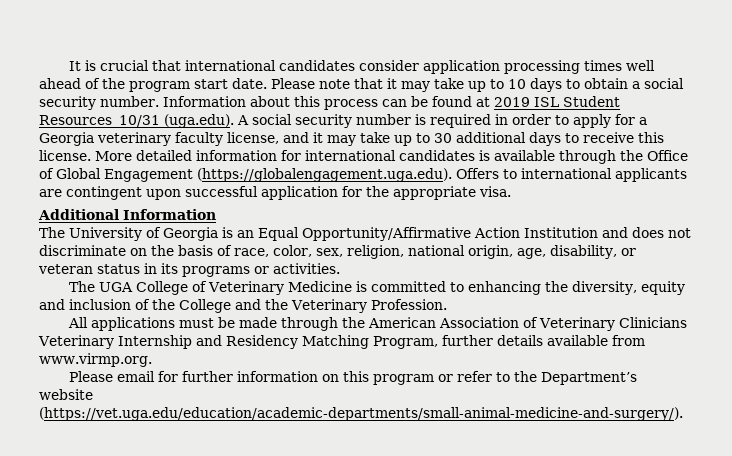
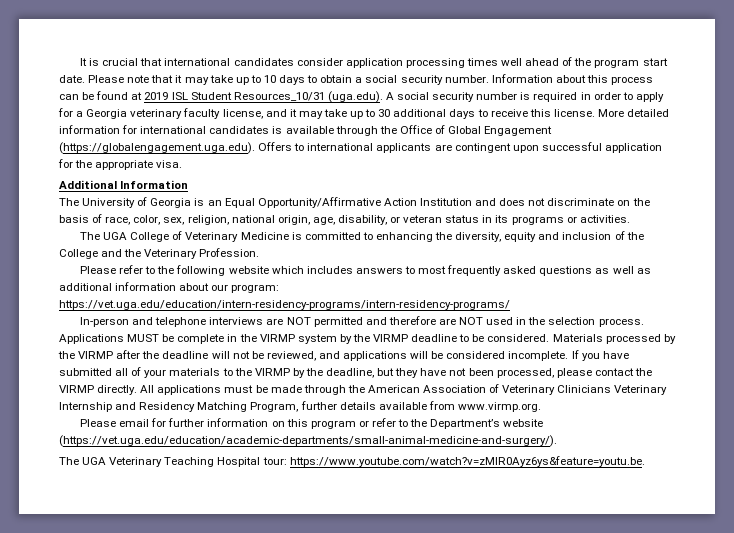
+ Please refer to the following website which includes answers to most frequently asked questions as well as additional information about our program: https://vet.uga.edu/education/intern-residency-programs/intern-residency-programs/
+ In-person and telephone interviews are NOT permitted and therefore are NOT used in the selection process. Applications MUST be complete in the VIRMP system by the VIRMP deadline to be considered. Materials processed by the VIRMP after the deadline will not be reviewed, and applications will be considered incomplete. If you have submitted all of your materials to the VIRMP by the deadline, but they have not been processed, please contact the VIRMP directly.
+ The UGA Veterinary Teaching Hospital tour: https://www.youtube.com/watch?v=zMIR0Ayz6ys&feature=youtu.be.

